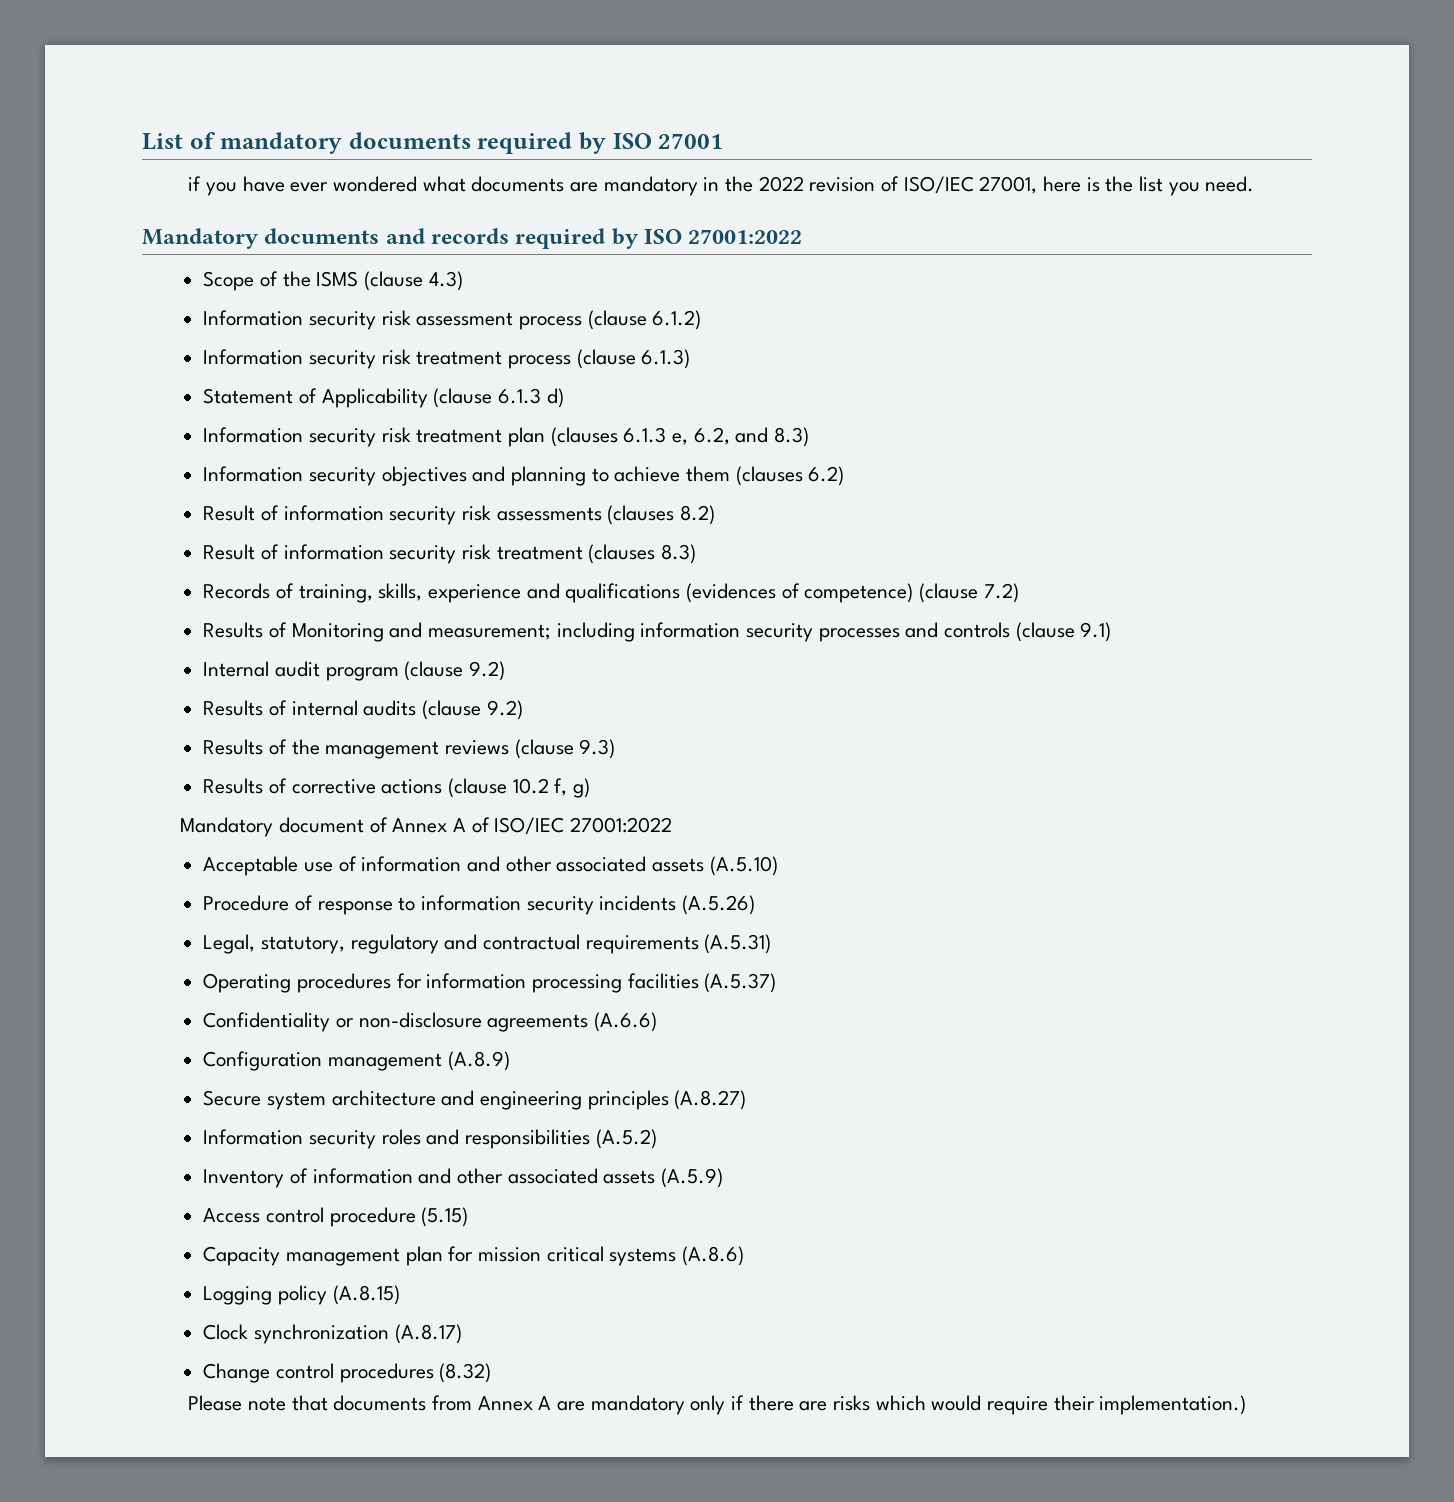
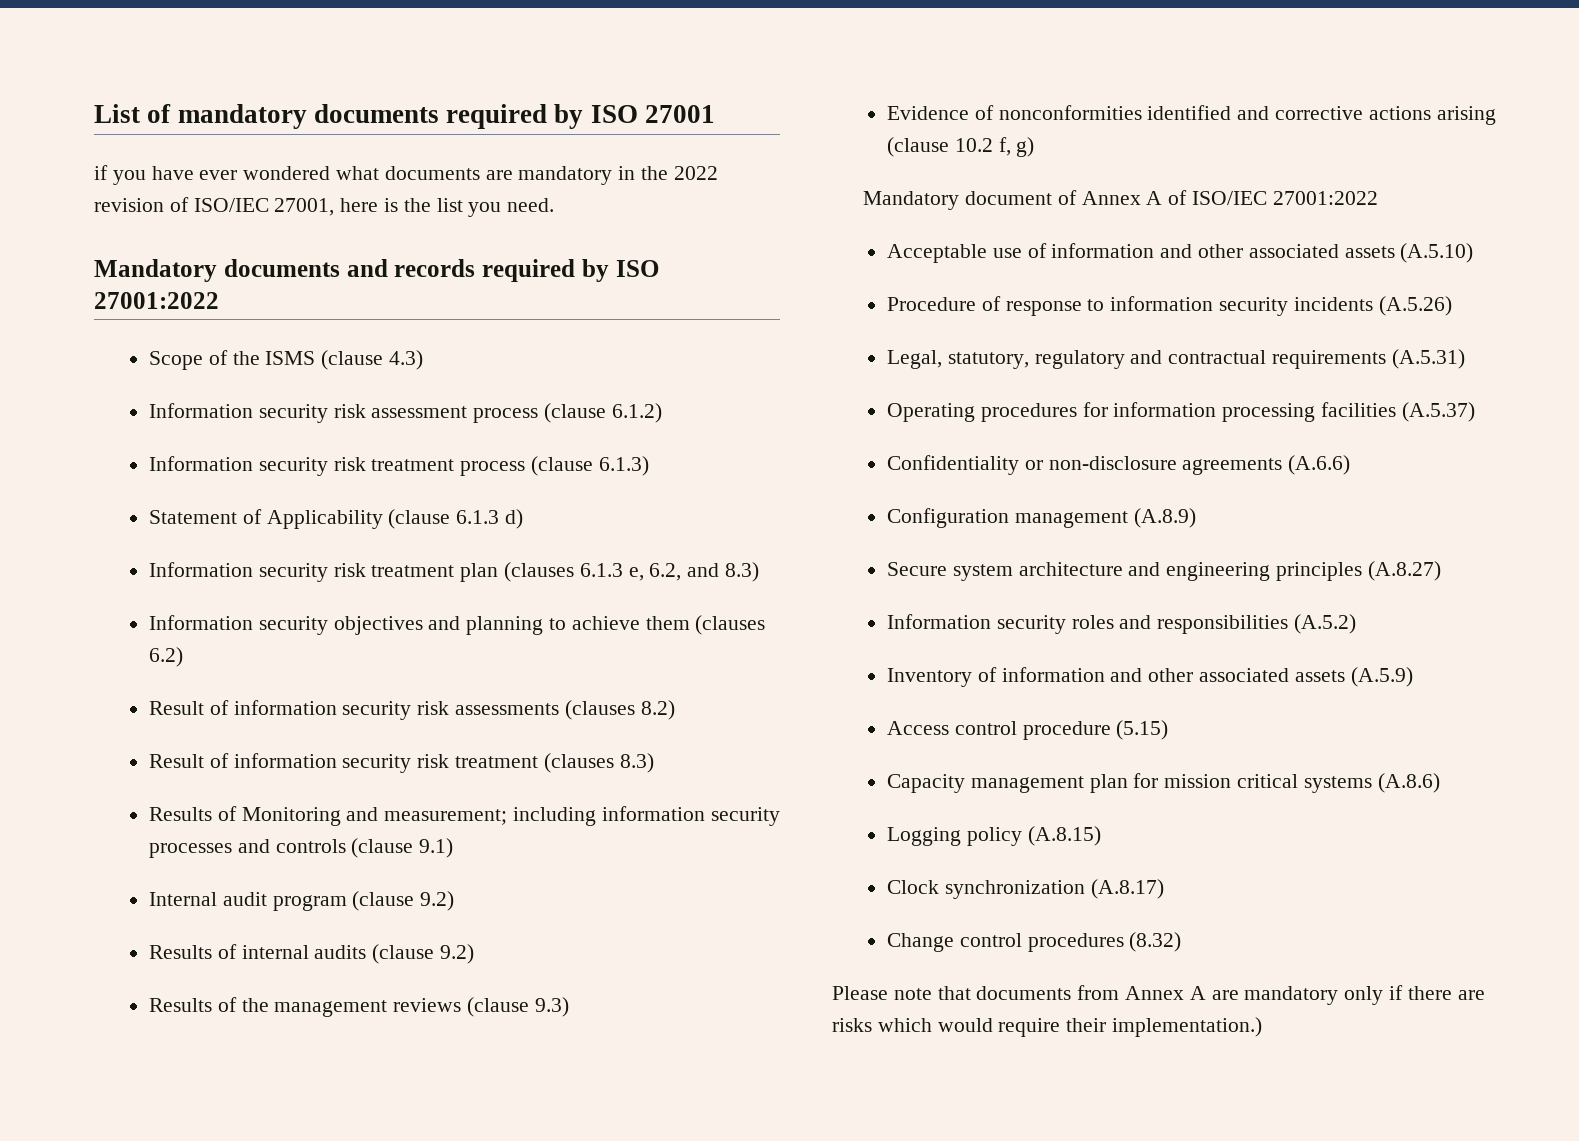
- Records of training, skills, experience and qualifications (evidences of competence) (clause 7.2)
- Results of corrective actions (clause 10.2 f, g)
+ Evidence of nonconformities identified and corrective actions arising (clause 10.2 f, g)

